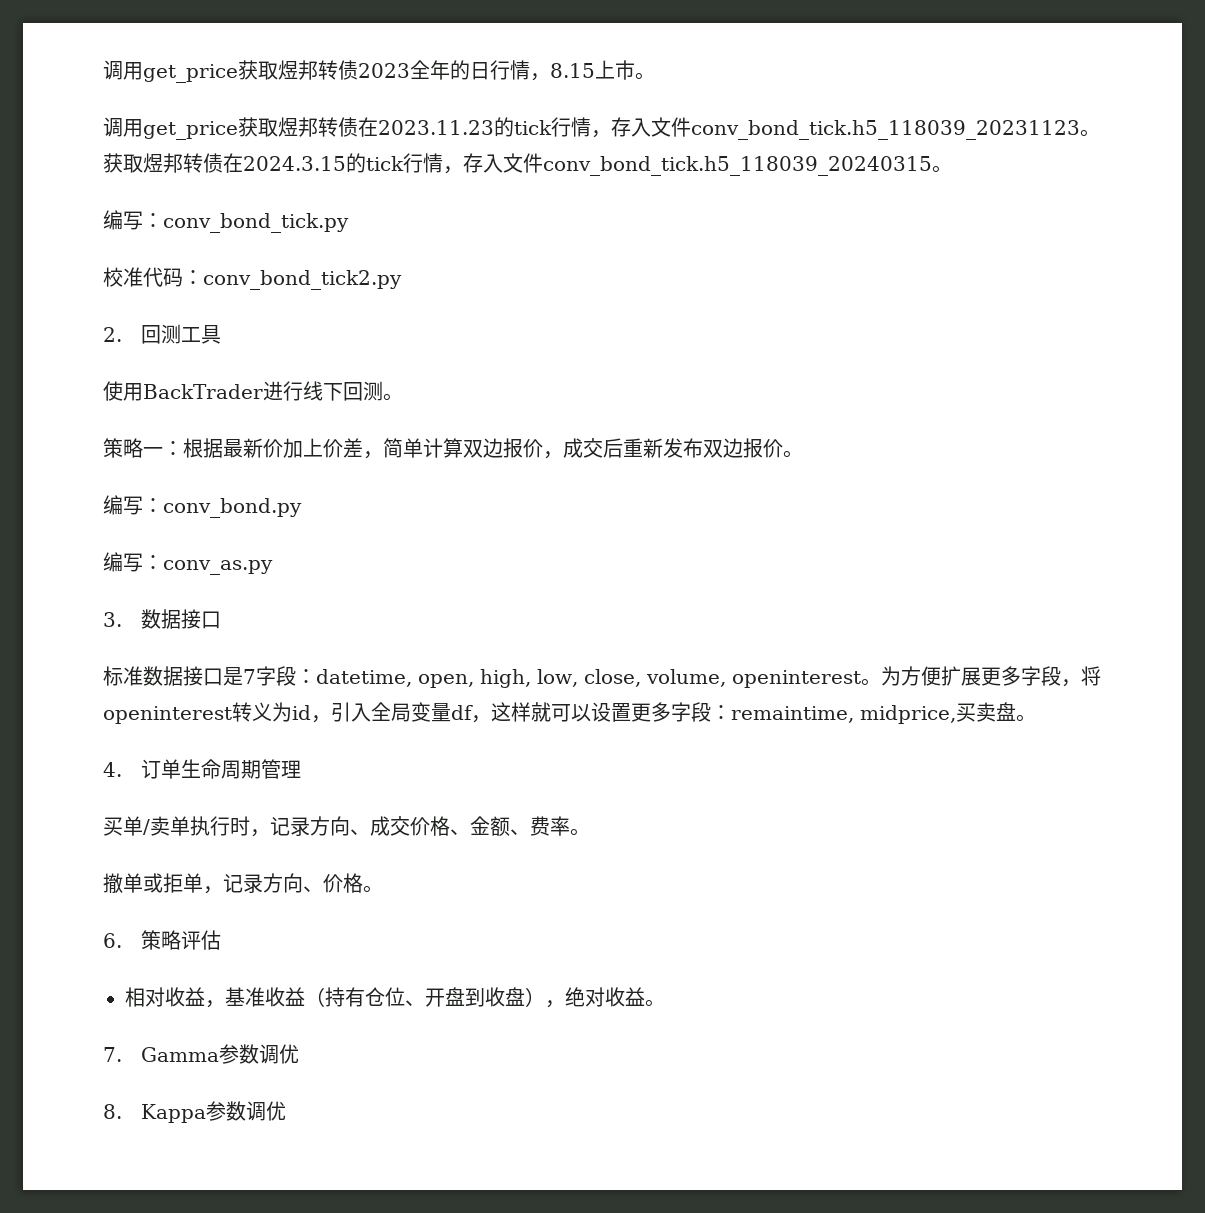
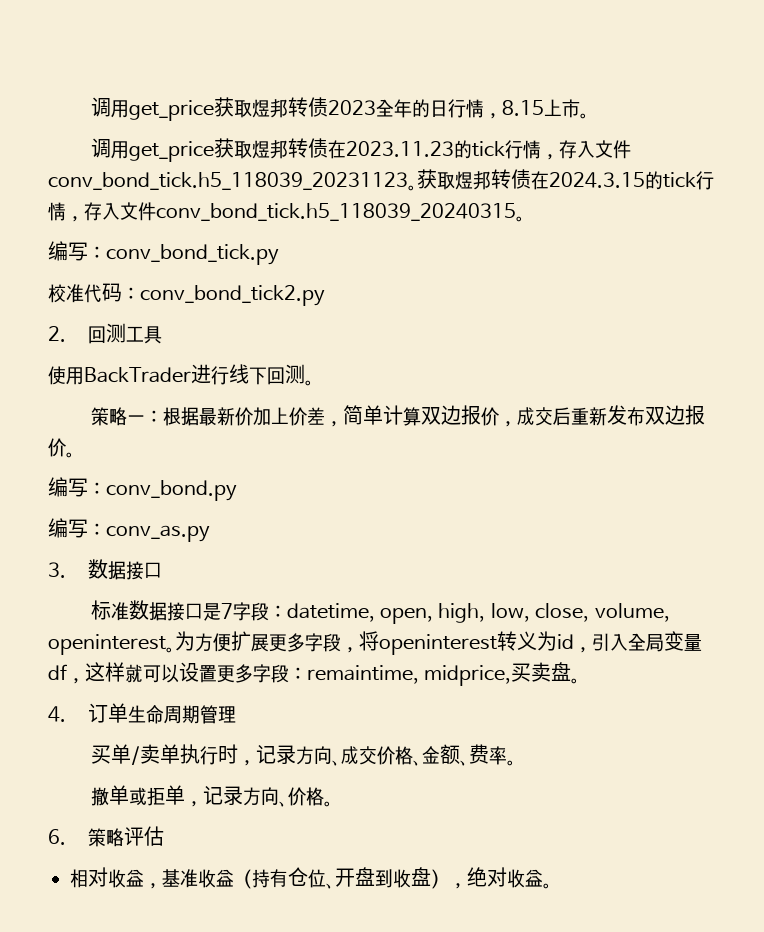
- 7. Gamma参数调优
- 8. Kappa参数调优

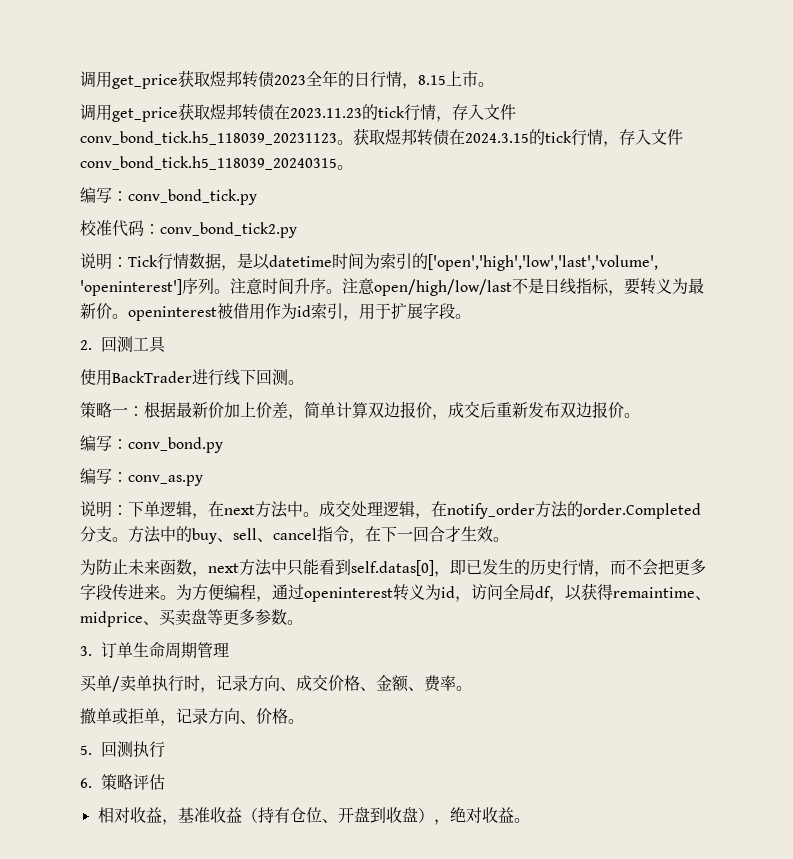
+ 说明：Tick行情数据，是以datetime时间为索引的['open','high','low','last','volume', 'openinterest']序列。注意时间升序。注意open/high/low/last不是日线指标，要转义为最新价。openinterest被借用作为id索引，用于扩展字段。
- 3.数据接口
- 标准数据接口是7字段：datetime, open, high, low, close, volume, openinterest。为方便扩展更多字段，将openinterest转义为id，引入全局变量df，这样就可以设置更多字段：remaintime, midprice,买卖盘。
- 4.订单生命周期管理
+ 说明：下单逻辑，在next方法中。成交处理逻辑，在notify_order方法的order.Completed分支。方法中的buy、sell、cancel指令，在下一回合才生效。
+ 为防止未来函数，next方法中只能看到self.datas[0]，即已发生的历史行情，而不会把更多字段传进来。为方便编程，通过openinterest转义为id，访问全局df，以获得remaintime、midprice、买卖盘等更多参数。
+ 3.订单生命周期管理
+ 5.回测执行

